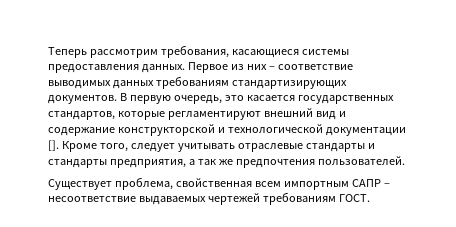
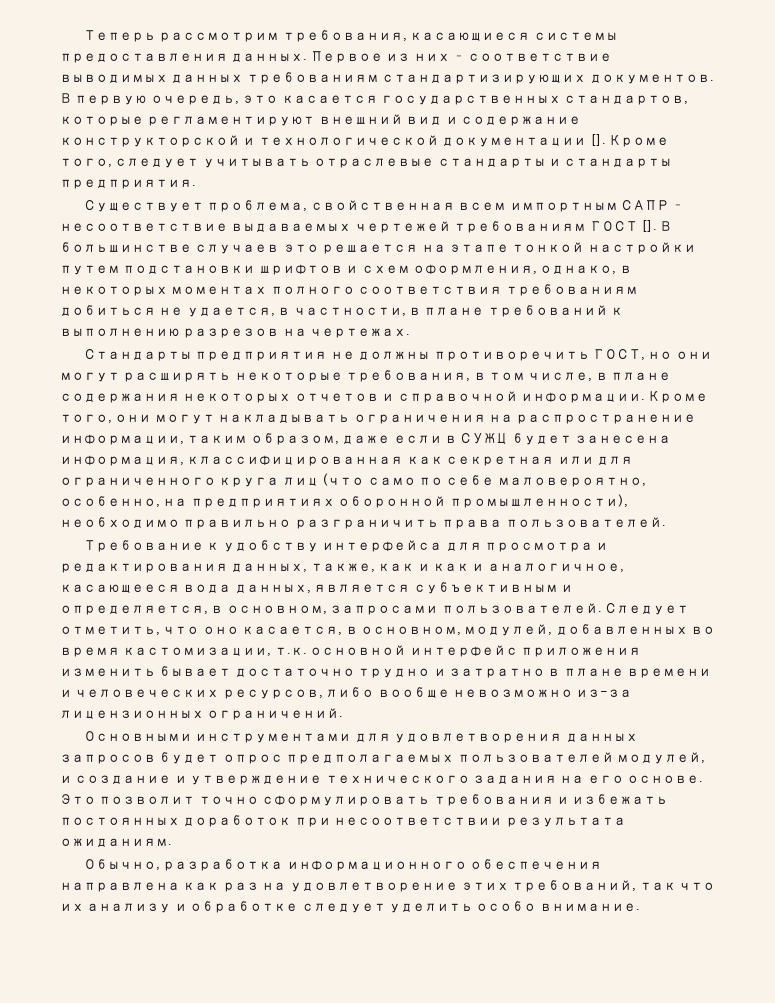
- Кроме того, следует учитывать отраслевые стандарты и стандарты предприятия, а так же предпочтения пользователей.
+ Кроме того, следует учитывать отраслевые стандарты и стандарты предприятия.
- Существует проблема, свойственная всем импортным САПР – несоответствие выдаваемых чертежей требованиям ГОСТ.
+ Существует проблема, свойственная всем импортным САПР – несоответствие выдаваемых чертежей требованиям ГОСТ []. В большинстве случаев это решается на этапе тонкой настройки путем подстановки шрифтов и схем оформления, однако, в некоторых моментах полного соответствия требованиям добиться не удается, в частности, в плане требований к выполнению разрезов на чертежах.
+ Стандарты предприятия не должны противоречить ГОСТ, но они могут расширять некоторые требования, в том числе, в плане содержания некоторых отчетов и справочной информации. Кроме того, они могут накладывать ограничения на распространение информации, таким образом, даже если в СУЖЦ будет занесена информация, классифицированная как секретная или для ограниченного круга лиц (что само по себе маловероятно, особенно, на предприятиях оборонной промышленности), необходимо правильно разграничить права пользователей.
+ Требование к удобству интерфейса для просмотра и редактирования данных, также, как и как и аналогичное, касающееся вода данных, является субъективным и определяется, в основном, запросами пользователей. Следует отметить, что оно касается, в основном, модулей, добавленных во время кастомизации, т.к. основной интерфейс приложения изменить бывает достаточно трудно и затратно в плане времени и человеческих ресурсов, либо вообще невозможно из-за лицензионных ограничений.
+ Основными инструментами для удовлетворения данных запросов будет опрос предполагаемых пользователей модулей, и создание и утверждение технического задания на его основе. Это позволит точно сформулировать требования и избежать постоянных доработок при несоответствии результата ожиданиям.
+ Обычно, разработка информационного обеспечения направлена как раз на удовлетворение этих требований, так что их анализу и обработке следует уделить особо внимание.

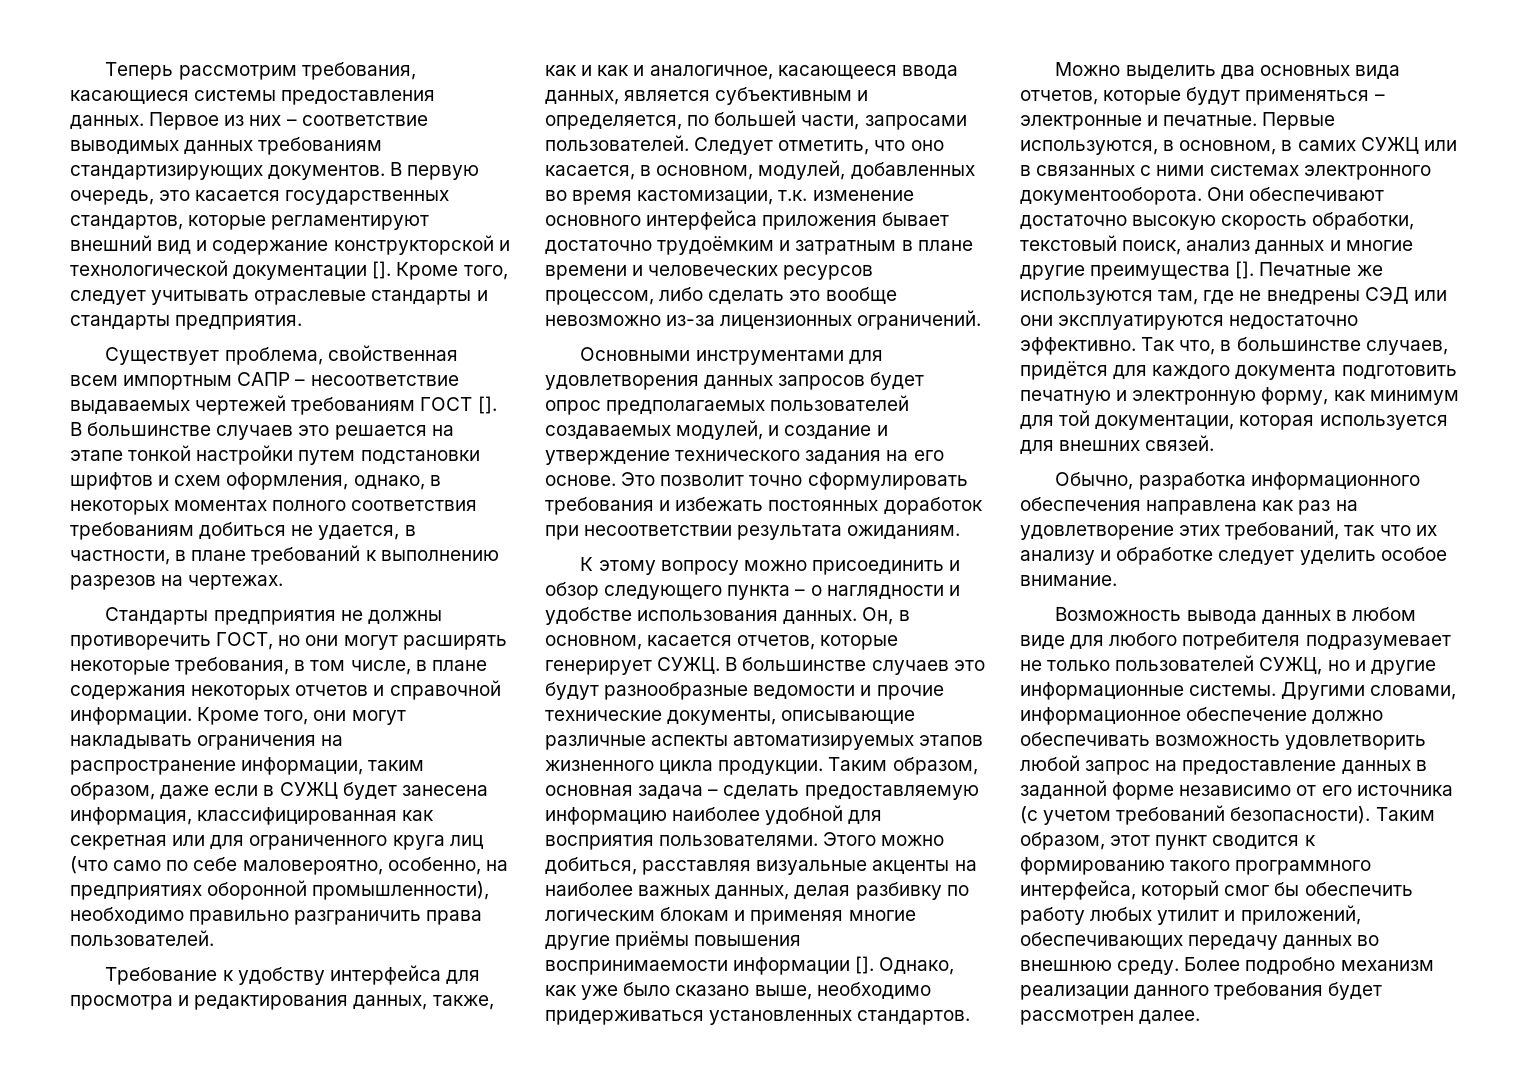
- Требование к удобству интерфейса для просмотра и редактирования данных, также, как и как и аналогичное, касающееся вода данных, является субъективным и определяется, в основном, запросами пользователей.
+ Требование к удобству интерфейса для просмотра и редактирования данных, также, как и как и аналогичное, касающееся ввода данных, является субъективным и определяется, по большей части, запросами пользователей.
- Следует отметить, что оно касается, в основном, модулей, добавленных во время кастомизации, т.к. основной интерфейс приложения изменить бывает достаточно трудно и затратно в плане времени и человеческих ресурсов, либо вообще невозможно из-за лицензионных ограничений.
+ Следует отметить, что оно касается, в основном, модулей, добавленных во время кастомизации, т.к. изменение основного интерфейса приложения бывает достаточно трудоёмким и затратным в плане времени и человеческих ресурсов процессом, либо сделать это вообще невозможно из-за лицензионных ограничений.
- Основными инструментами для удовлетворения данных запросов будет опрос предполагаемых пользователей модулей, и создание и утверждение технического задания на его основе.
+ Основными инструментами для удовлетворения данных запросов будет опрос предполагаемых пользователей создаваемых модулей, и создание и утверждение технического задания на его основе.
+ К этому вопросу можно присоединить и обзор следующего пункта – о наглядности и удобстве использования данных. Он, в основном, касается отчетов, которые генерирует СУЖЦ. В большинстве случаев это будут разнообразные ведомости и прочие технические документы, описывающие различные аспекты автоматизируемых этапов жизненного цикла продукции. Таким образом, основная задача – сделать предоставляемую информацию наиболее удобной для восприятия пользователями. Этого можно добиться, расставляя визуальные акценты на наиболее важных данных, делая разбивку по логическим блокам и применяя многие другие приёмы повышения воспринимаемости информации []. Однако, как уже было сказано выше, необходимо придерживаться установленных стандартов.
+ Можно выделить два основных вида отчетов, которые будут применяться – электронные и печатные. Первые используются, в основном, в самих СУЖЦ или в связанных с ними системах электронного документооборота. Они обеспечивают достаточно высокую скорость обработки, текстовый поиск, анализ данных и многие другие преимущества []. Печатные же используются там, где не внедрены СЭД или они эксплуатируются недостаточно эффективно. Так что, в большинстве случаев, придётся для каждого документа подготовить печатную и электронную форму, как минимум для той документации, которая используется для внешних связей.
- Обычно, разработка информационного обеспечения направлена как раз на удовлетворение этих требований, так что их анализу и обработке следует уделить особо внимание.
+ Обычно, разработка информационного обеспечения направлена как раз на удовлетворение этих требований, так что их анализу и обработке следует уделить особое внимание.
+ Возможность вывода данных в любом виде для любого потребителя подразумевает не только пользователей СУЖЦ, но и другие информационные системы. Другими словами, информационное обеспечение должно обеспечивать возможность удовлетворить любой запрос на предоставление данных в заданной форме независимо от его источника (с учетом требований безопасности). Таким образом, этот пункт сводится к формированию такого программного интерфейса, который смог бы обеспечить работу любых утилит и приложений, обеспечивающих передачу данных во внешнюю среду. Более подробно механизм реализации данного требования будет рассмотрен далее.

